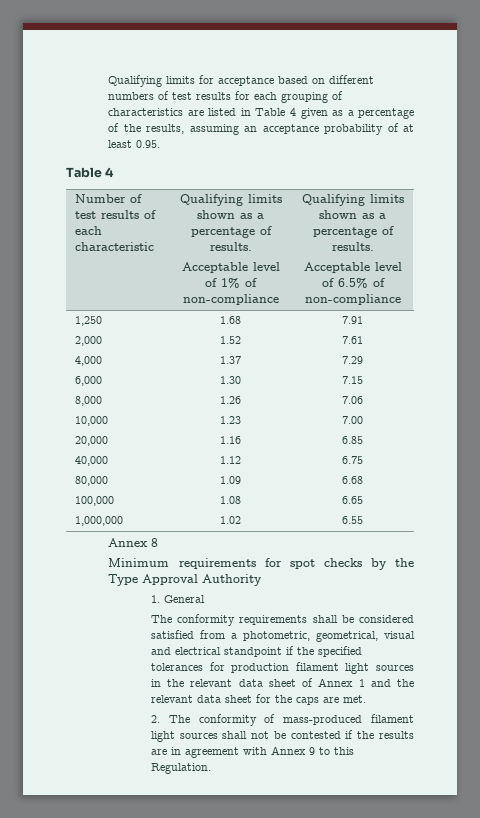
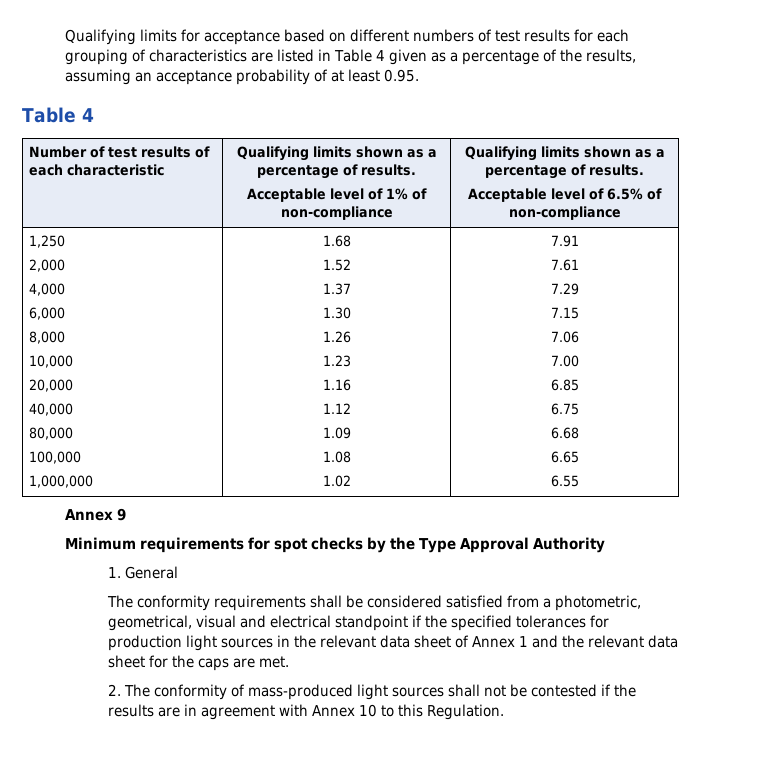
- Annex 8
+ Annex 9
- The conformity requirements shall be considered satisfied from a photometric, geometrical, visual and electrical standpoint if the specified tolerances for production filament light sources in the relevant data sheet of Annex 1 and the relevant data sheet for the caps are met.
+ The conformity requirements shall be considered satisfied from a photometric, geometrical, visual and electrical standpoint if the specified tolerances for production light sources in the relevant data sheet of Annex 1 and the relevant data sheet for the caps are met.
- 2. The conformity of mass-produced filament light sources shall not be contested if the results are in agreement with Annex 9 to this Regulation.
+ 2. The conformity of mass-produced light sources shall not be contested if the results are in agreement with Annex 10 to this Regulation.

